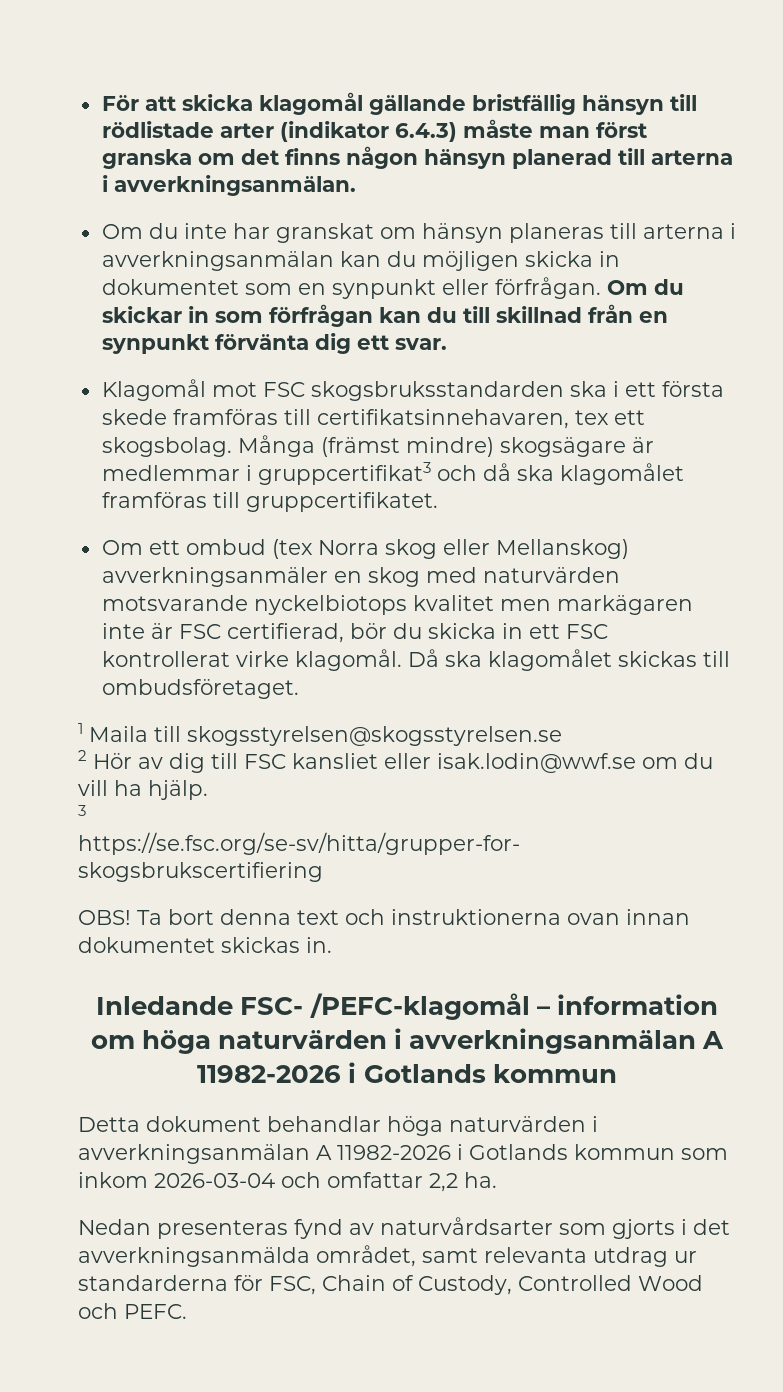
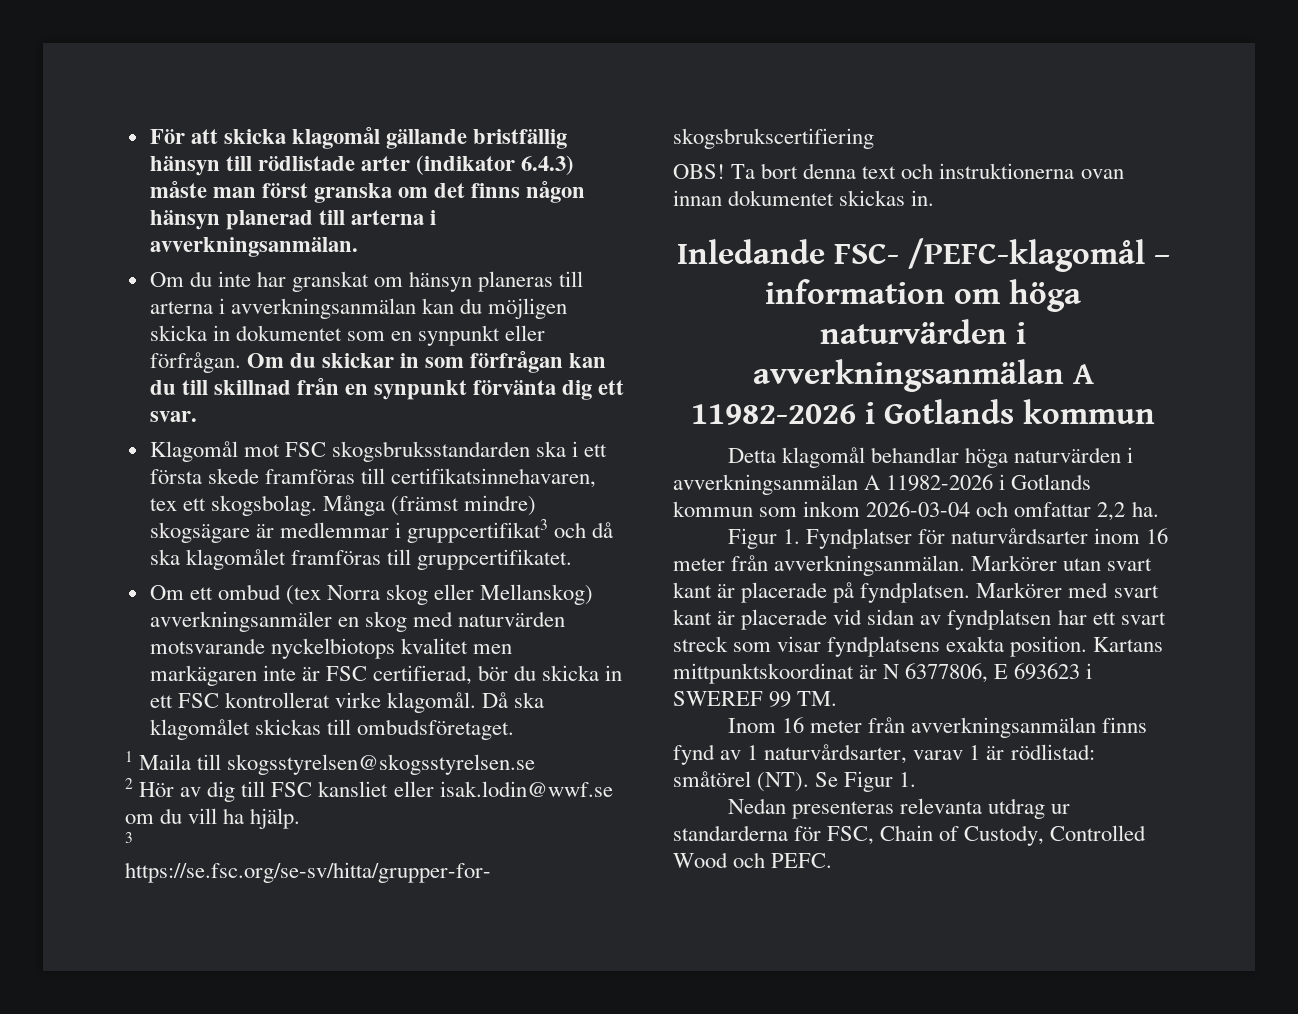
- Detta dokument behandlar höga naturvärden i avverkningsanmälan A 11982-2026 i Gotlands kommun som inkom 2026-03-04 och omfattar 2,2 ha.
+ Detta klagomål behandlar höga naturvärden i avverkningsanmälan A 11982-2026 i Gotlands kommun som inkom 2026-03-04 och omfattar 2,2 ha.
- Nedan presenteras fynd av naturvårdsarter som gjorts i det avverkningsanmälda området, samt relevanta utdrag ur standarderna för FSC, Chain of Custody, Controlled Wood och PEFC.
+ Figur 1. Fyndplatser för naturvårdsarter inom 16 meter från avverkningsanmälan. Markörer utan svart kant är placerade på fyndplatsen. Markörer med svart kant är placerade vid sidan av fyndplatsen har ett svart streck som visar fyndplatsens exakta position. Kartans mittpunktskoordinat är N 6377806, E 693623 i SWEREF 99 TM.
+ Inom 16 meter från avverkningsanmälan finns fynd av 1 naturvårdsarter, varav 1 är rödlistad: småtörel (NT). Se Figur 1.
+ Nedan presenteras relevanta utdrag ur standarderna för FSC, Chain of Custody, Controlled Wood och PEFC.

